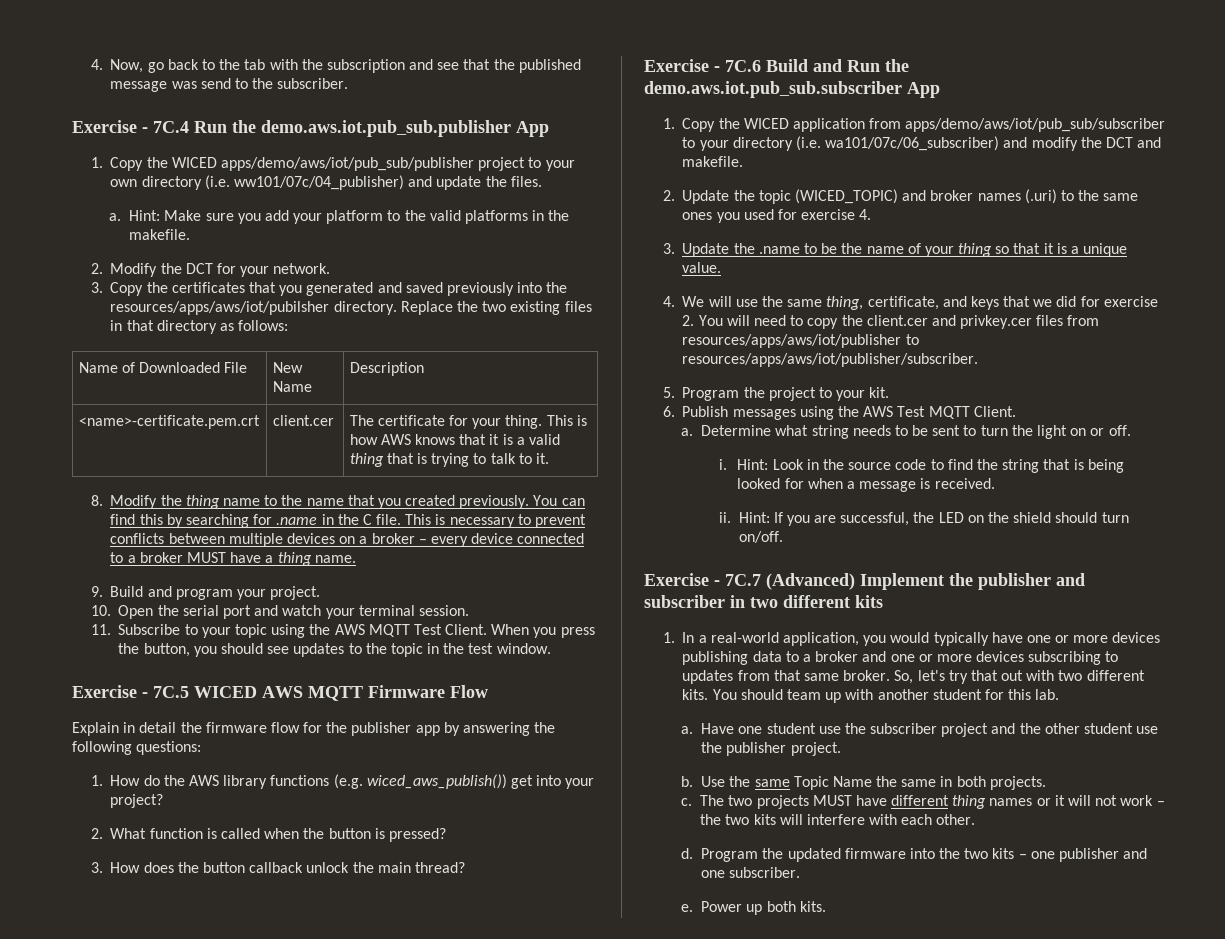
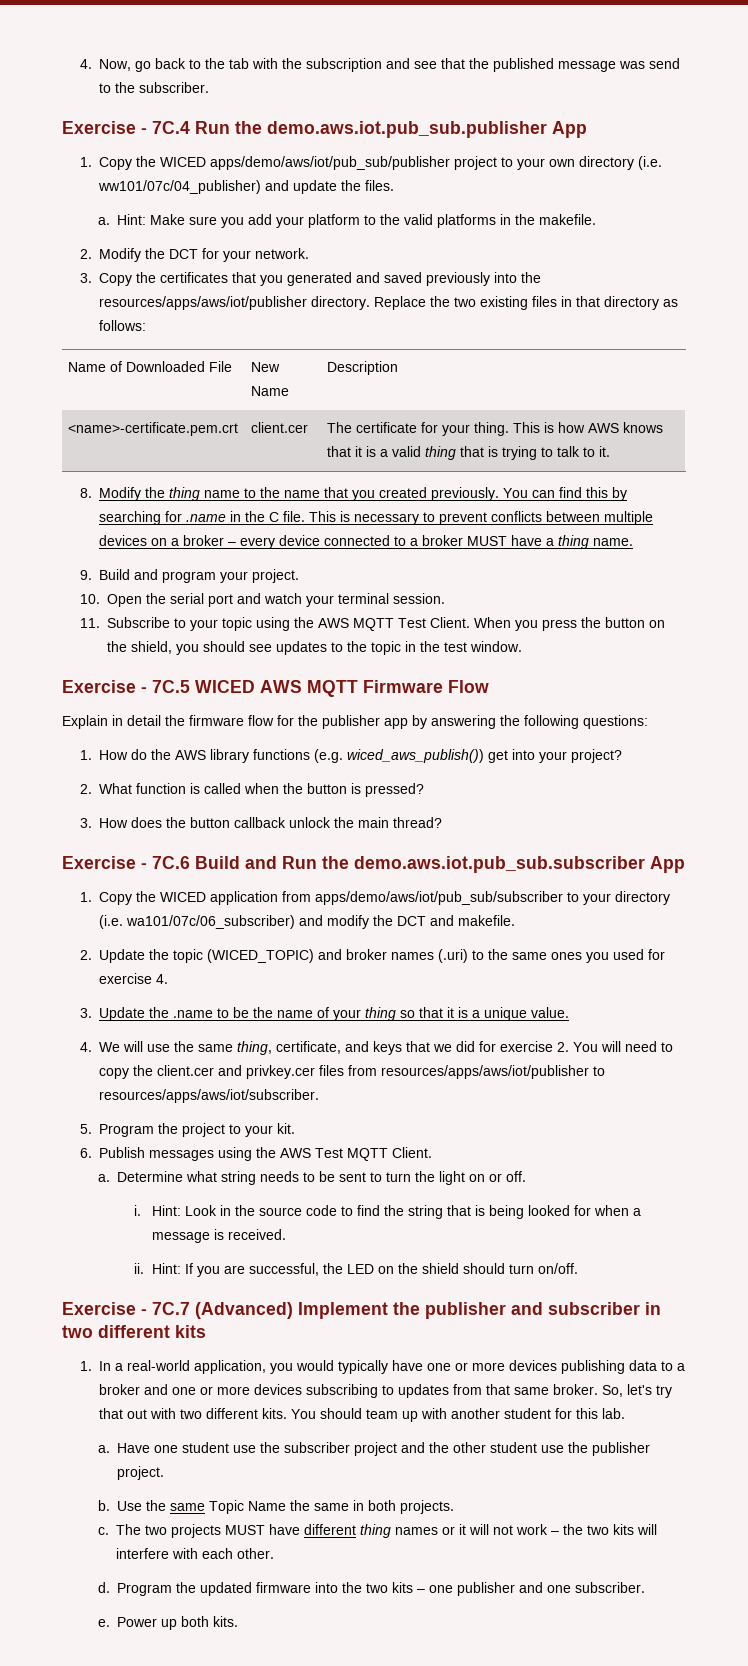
- 3. Copy the certificates that you generated and saved previously into the resources/apps/aws/iot/pubilsher directory.
+ 3. Copy the certificates that you generated and saved previously into the resources/apps/aws/iot/publisher directory.
- When you press the button, you should see updates to the topic in the test window.
+ When you press the button on the shield, you should see updates to the topic in the test window.
- 4. We will use the same thing, certificate, and keys that we did for exercise 2. You will need to copy the client.cer and privkey.cer files from resources/apps/aws/iot/publisher to resources/apps/aws/iot/publisher/subscriber.
+ 4. We will use the same thing, certificate, and keys that we did for exercise 2. You will need to copy the client.cer and privkey.cer files from resources/apps/aws/iot/publisher to resources/apps/aws/iot/subscriber.

